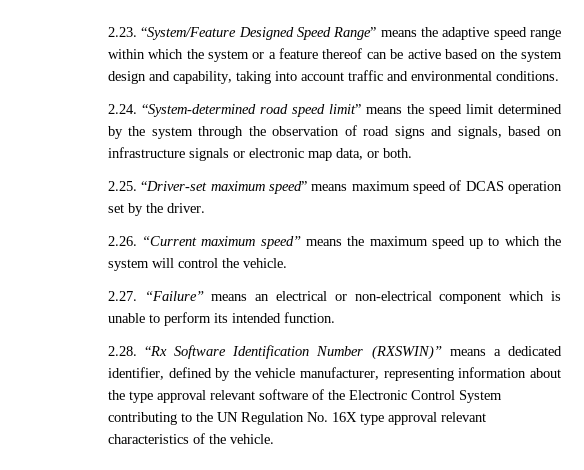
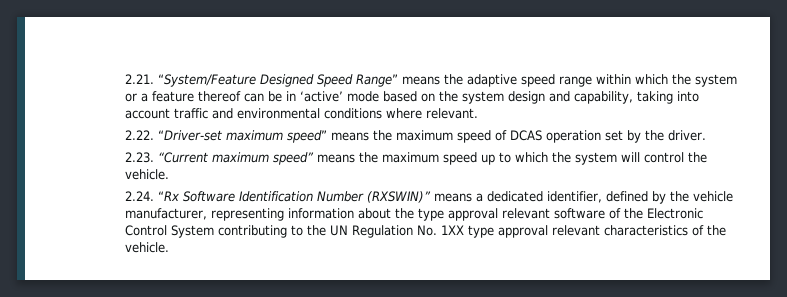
- 2.23. “System/Feature Designed Speed Range” means the adaptive speed range within which the system or a feature thereof can be active based on the system design and capability, taking into account traffic and environmental conditions.
- 2.24. “System-determined road speed limit” means the speed limit determined by the system through the observation of road signs and signals, based on infrastructure signals or electronic map data, or both.
- 2.25. “Driver-set maximum speed” means maximum speed of DCAS operation set by the driver.
+ 2.21. “System/Feature Designed Speed Range” means the adaptive speed range within which the system or a feature thereof can be in ‘active’ mode based on the system design and capability, taking into account traffic and environmental conditions where relevant.
+ 2.22. “Driver-set maximum speed” means the maximum speed of DCAS operation set by the driver.
- 2.26. “Current maximum speed” means the maximum speed up to which the system will control the vehicle.
+ 2.23. “Current maximum speed” means the maximum speed up to which the system will control the vehicle.
- 2.27. “Failure” means an electrical or non-electrical component which is unable to perform its intended function.
- 2.28. “Rx Software Identification Number (RXSWIN)” means a dedicated identifier, defined by the vehicle manufacturer, representing information about the type approval relevant software of the Electronic Control System contributing to the UN Regulation No. 16X type approval relevant characteristics of the vehicle.
+ 2.24. “Rx Software Identification Number (RXSWIN)” means a dedicated identifier, defined by the vehicle manufacturer, representing information about the type approval relevant software of the Electronic Control System contributing to the UN Regulation No. 1XX type approval relevant characteristics of the vehicle.

